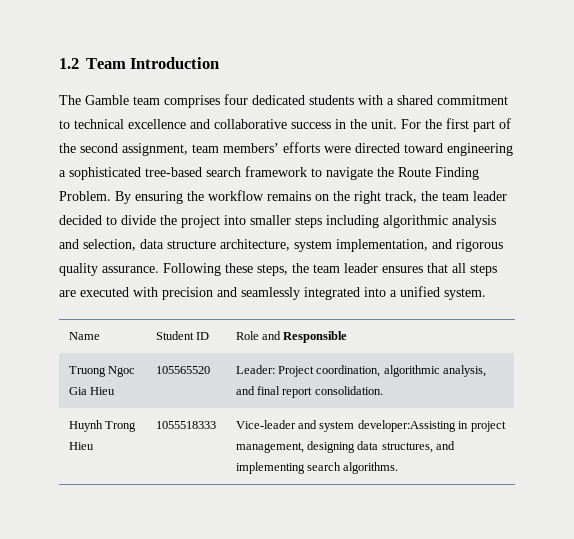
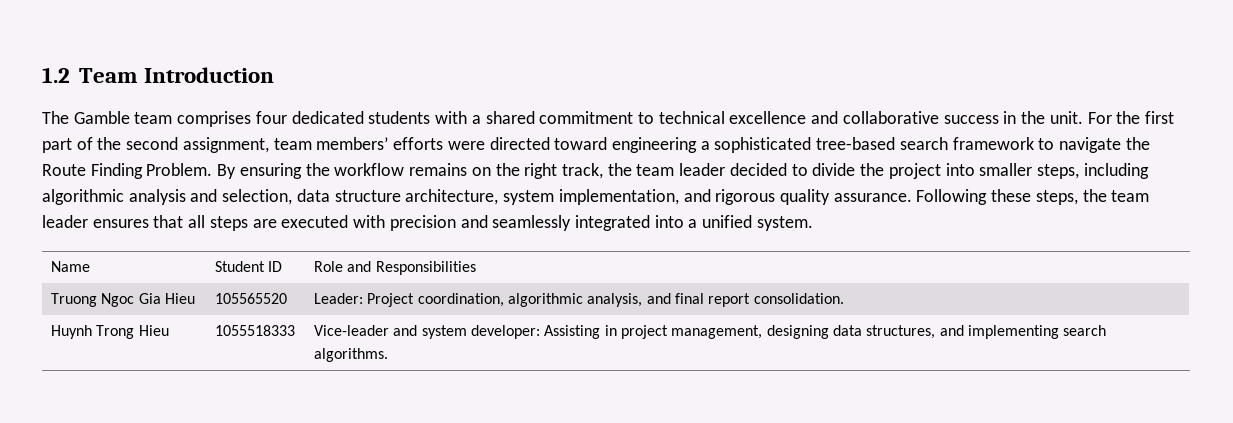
- By ensuring the workflow remains on the right track, the team leader decided to divide the project into smaller steps including algorithmic analysis and selection, data structure architecture, system implementation, and rigorous quality assurance.
+ By ensuring the workflow remains on the right track, the team leader decided to divide the project into smaller steps, including algorithmic analysis and selection, data structure architecture, system implementation, and rigorous quality assurance.
- Name | Student ID | Role and Responsible
+ Name | Student ID | Role and Responsibilities
- Huynh Trong Hieu | 1055518333 | Vice-leader and system developer:Assisting in project management, designing data structures, and implementing search algorithms.
+ Huynh Trong Hieu | 1055518333 | Vice-leader and system developer: Assisting in project management, designing data structures, and implementing search algorithms.

